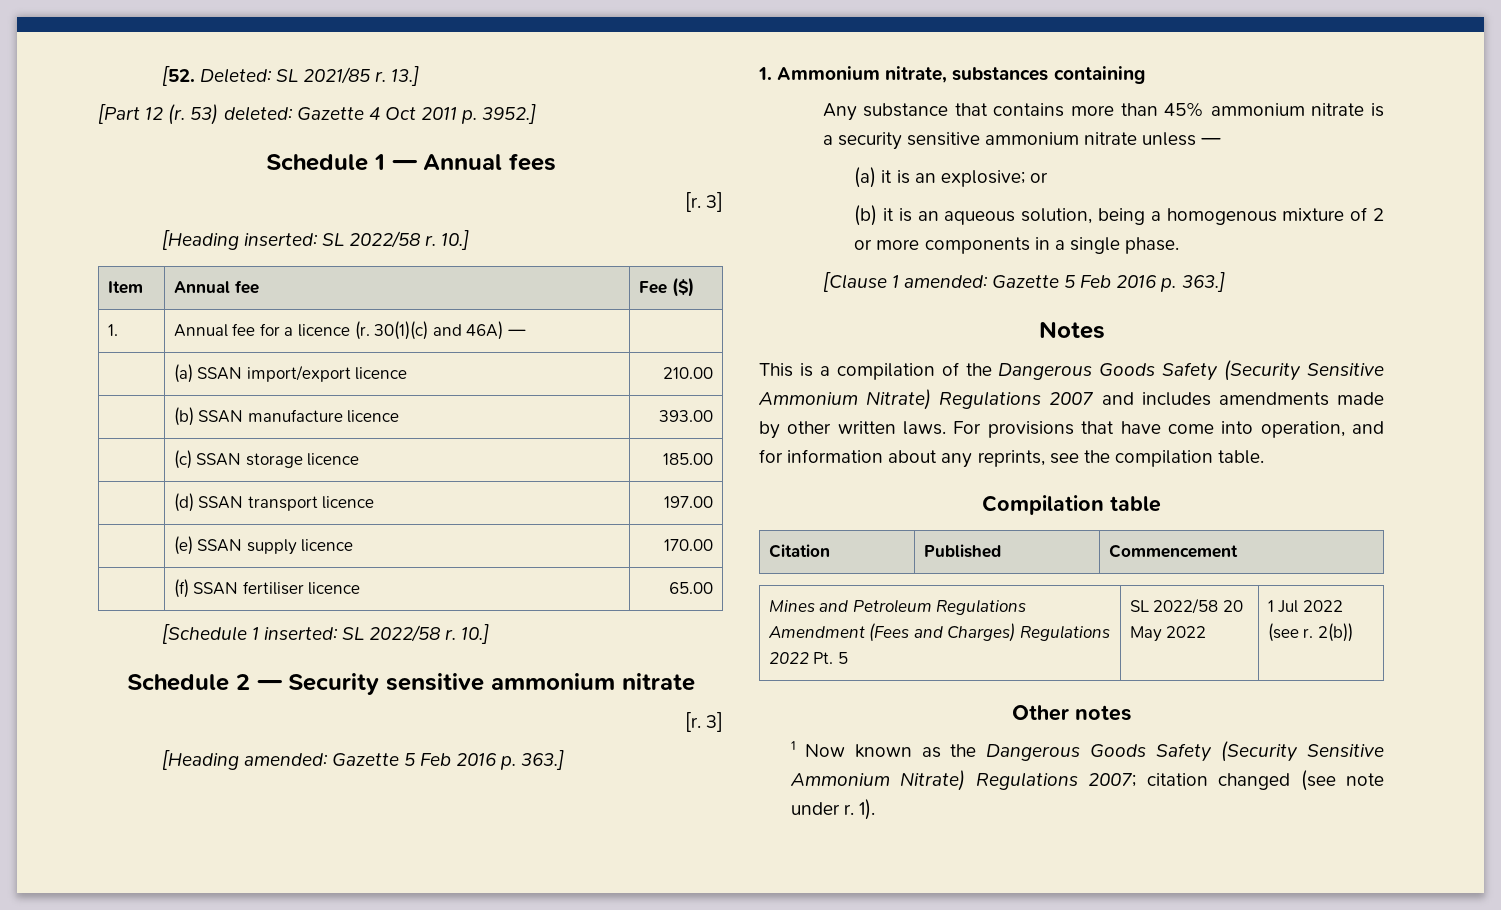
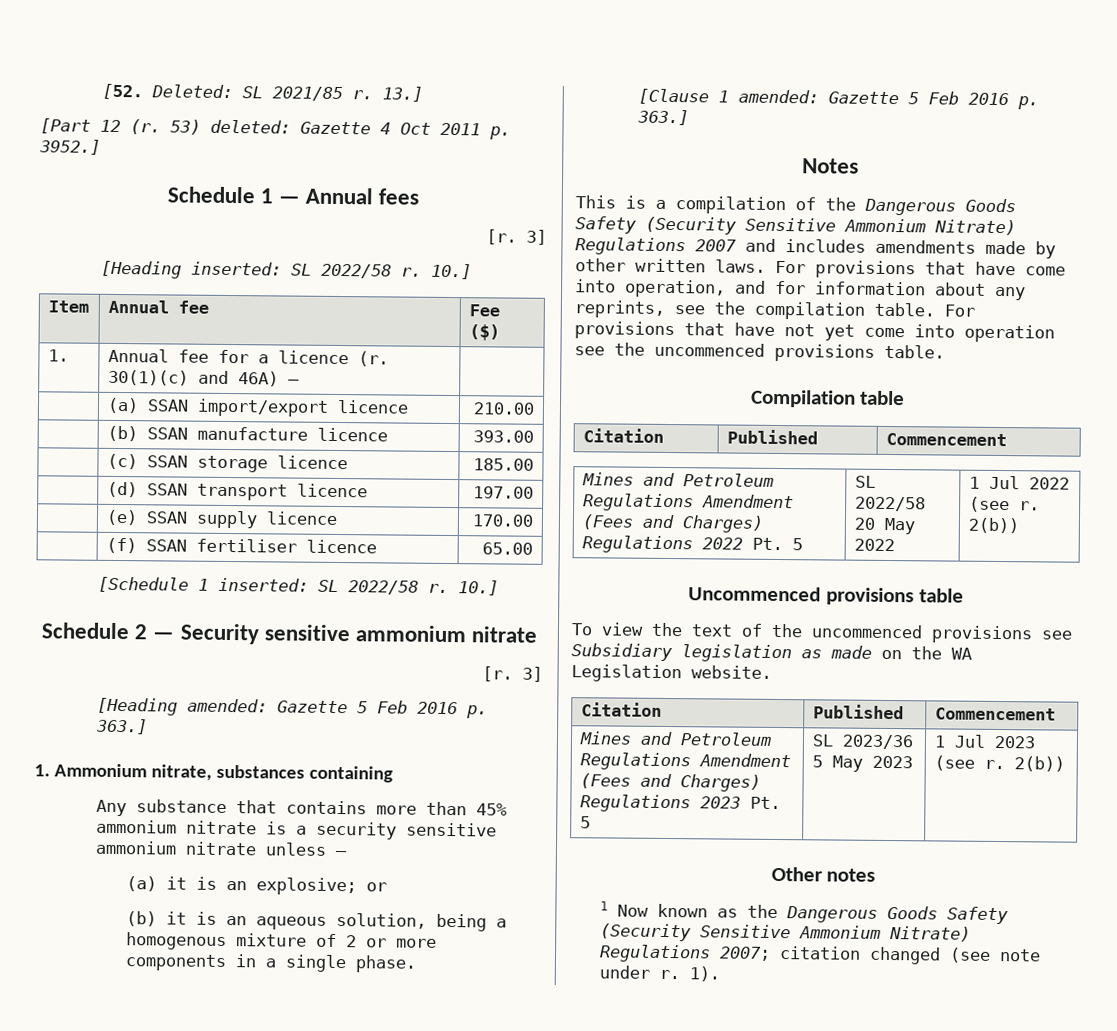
+ For provisions that have not yet come into operation see the uncommenced provisions table.
+ Uncommenced provisions table
+ To view the text of the uncommenced provisions see Subsidiary legislation as made on the WA Legislation website.
+ Citation | Published | Commencement
+ Mines and Petroleum Regulations Amendment (Fees and Charges) Regulations 2023 Pt. 5 | SL 2023/36 5 May 2023 | 1 Jul 2023 (see r. 2(b))

